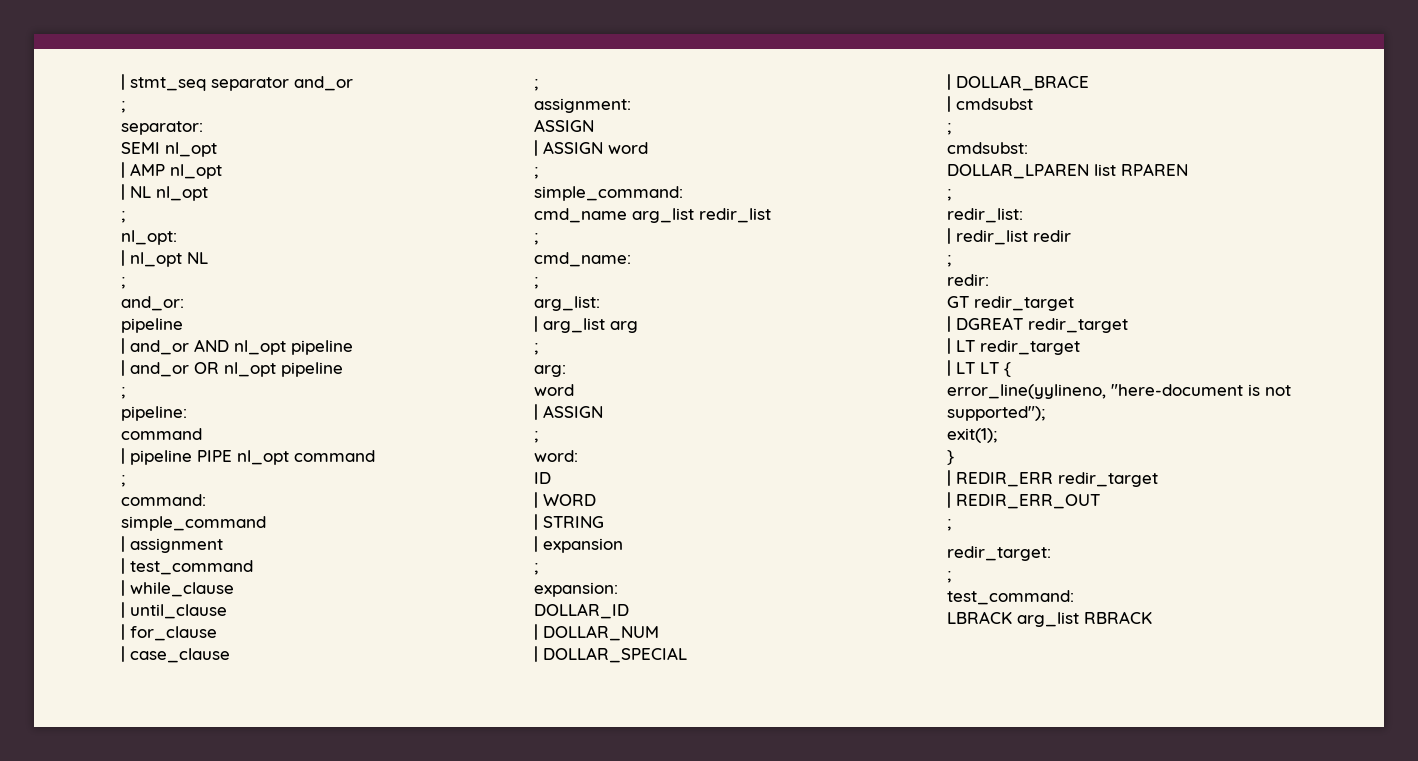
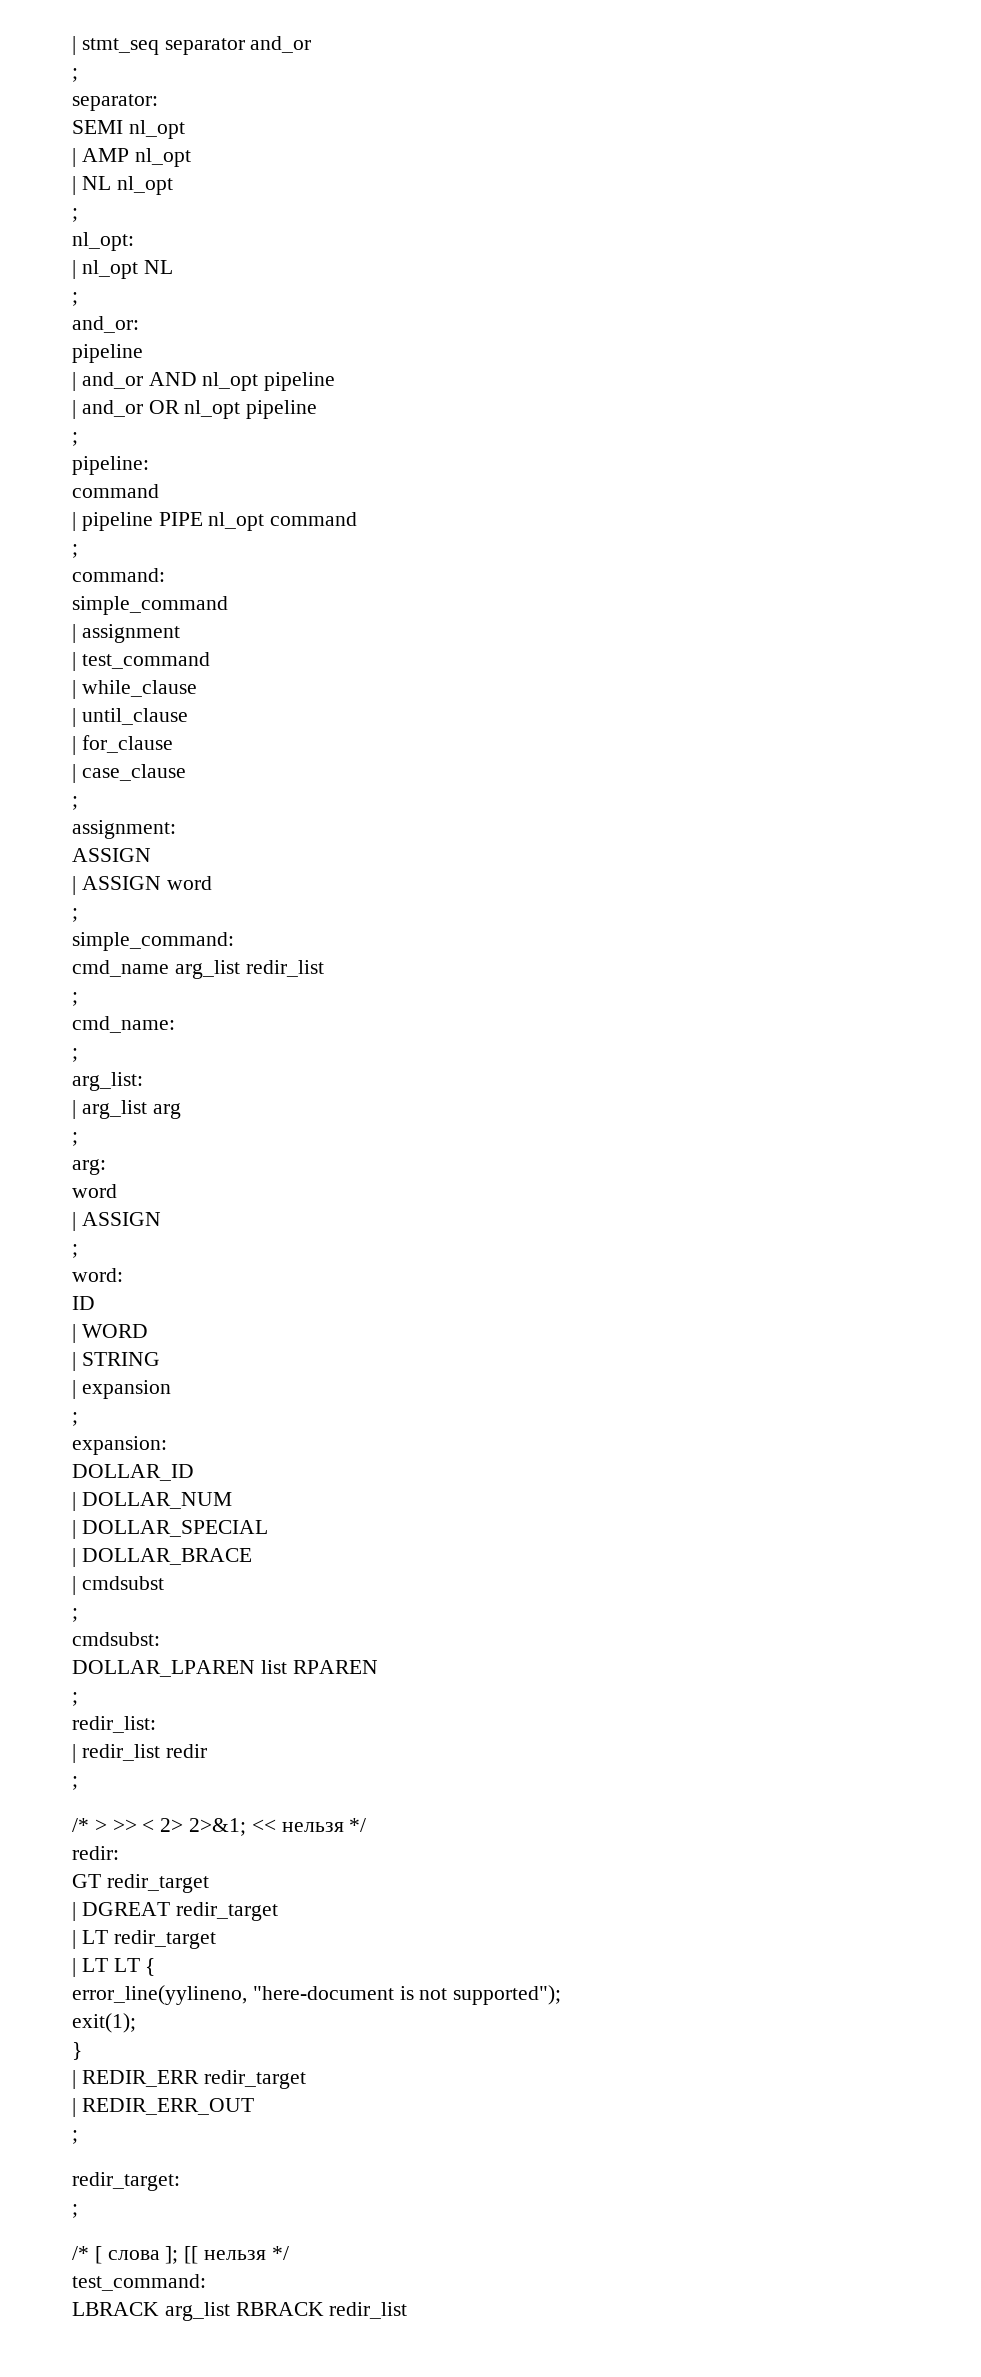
+ /* > >> < 2> 2>&1; << нельзя */
+ /* [ слова ]; [[ нельзя */
- LBRACK arg_list RBRACK
+ LBRACK arg_list RBRACK redir_list

